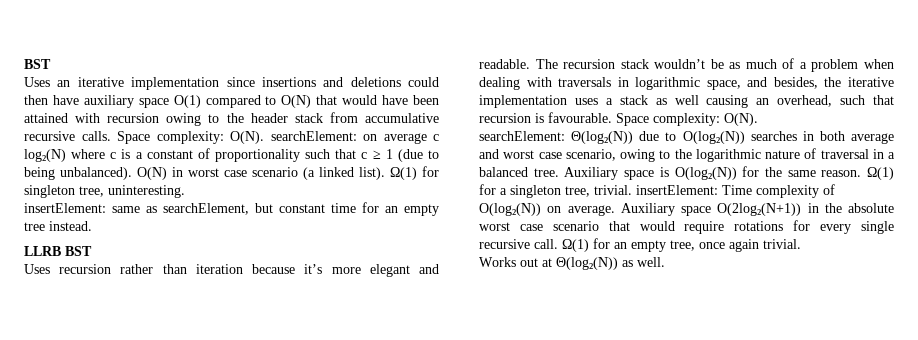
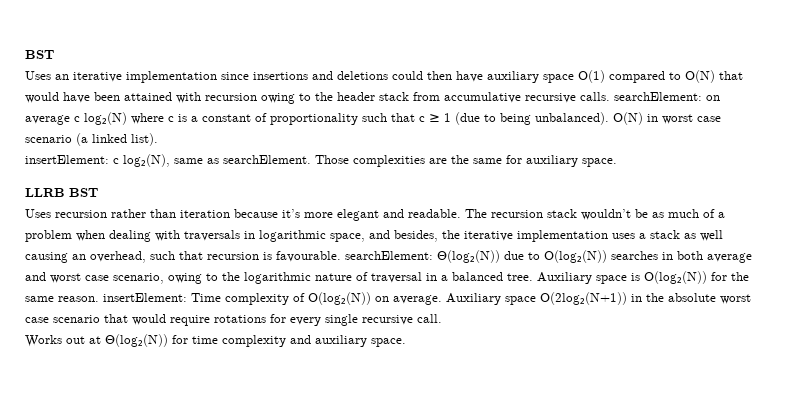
- Uses an iterative implementation since insertions and deletions could then have auxiliary space O(1) compared to O(N) that would have been attained with recursion owing to the header stack from accumulative recursive calls. Space complexity: O(N). searchElement: on average c log₂(N) where c is a constant of proportionality such that c ≥ 1 (due to being unbalanced).
+ Uses an iterative implementation since insertions and deletions could then have auxiliary space O(1) compared to O(N) that would have been attained with recursion owing to the header stack from accumulative recursive calls. searchElement: on average c log₂(N) where c is a constant of proportionality such that c ≥ 1 (due to being unbalanced).
- O(N) in worst case scenario (a linked list). Ω(1) for singleton tree, uninteresting.
- insertElement: same as searchElement, but constant time for an empty tree instead.
+ O(N) in worst case scenario (a linked list).
+ insertElement: c log₂(N), same as searchElement. Those complexities are the same for auxiliary space.
- The recursion stack wouldn’t be as much of a problem when dealing with traversals in logarithmic space, and besides, the iterative implementation uses a stack as well causing an overhead, such that recursion is favourable. Space complexity: O(N).
- searchElement: Θ(log₂(N)) due to O(log₂(N)) searches in both average and worst case scenario, owing to the logarithmic nature of traversal in a balanced tree.
+ The recursion stack wouldn’t be as much of a problem when dealing with traversals in logarithmic space, and besides, the iterative implementation uses a stack as well causing an overhead, such that recursion is favourable. searchElement: Θ(log₂(N)) due to O(log₂(N)) searches in both average and worst case scenario, owing to the logarithmic nature of traversal in a balanced tree.
- Auxiliary space is O(log₂(N)) for the same reason. Ω(1) for a singleton tree, trivial. insertElement: Time complexity of O(log₂(N)) on average.
+ Auxiliary space is O(log₂(N)) for the same reason. insertElement: Time complexity of O(log₂(N)) on average.
- Auxiliary space O(2log₂(N+1)) in the absolute worst case scenario that would require rotations for every single recursive call. Ω(1) for an empty tree, once again trivial.
- Works out at Θ(log₂(N)) as well.
+ Auxiliary space O(2log₂(N+1)) in the absolute worst case scenario that would require rotations for every single recursive call.
+ Works out at Θ(log₂(N)) for time complexity and auxiliary space.

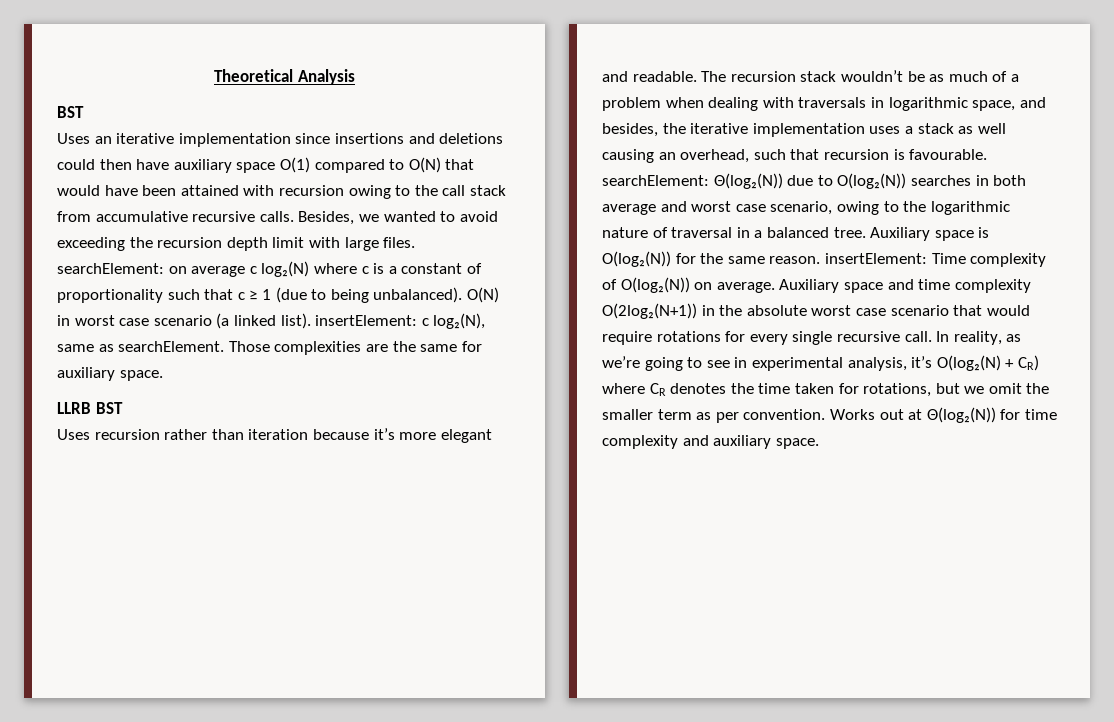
+ Theoretical Analysis
- Uses an iterative implementation since insertions and deletions could then have auxiliary space O(1) compared to O(N) that would have been attained with recursion owing to the header stack from accumulative recursive calls. searchElement: on average c log₂(N) where c is a constant of proportionality such that c ≥ 1 (due to being unbalanced).
+ Uses an iterative implementation since insertions and deletions could then have auxiliary space O(1) compared to O(N) that would have been attained with recursion owing to the call stack from accumulative recursive calls. Besides, we wanted to avoid exceeding the recursion depth limit with large files. searchElement: on average c log₂(N) where c is a constant of proportionality such that c ≥ 1 (due to being unbalanced).
- O(N) in worst case scenario (a linked list).
- insertElement: c log₂(N), same as searchElement.
+ O(N) in worst case scenario (a linked list). insertElement: c log₂(N), same as searchElement.
- Auxiliary space O(2log₂(N+1)) in the absolute worst case scenario that would require rotations for every single recursive call.
- Works out at Θ(log₂(N)) for time complexity and auxiliary space.
+ Auxiliary space and time complexity O(2log₂(N+1)) in the absolute worst case scenario that would require rotations for every single recursive call. In reality, as we’re going to see in experimental analysis, it’s O(log₂(N) + CR) where CR denotes the time taken for rotations, but we omit the smaller term as per convention. Works out at Θ(log₂(N)) for time complexity and auxiliary space.

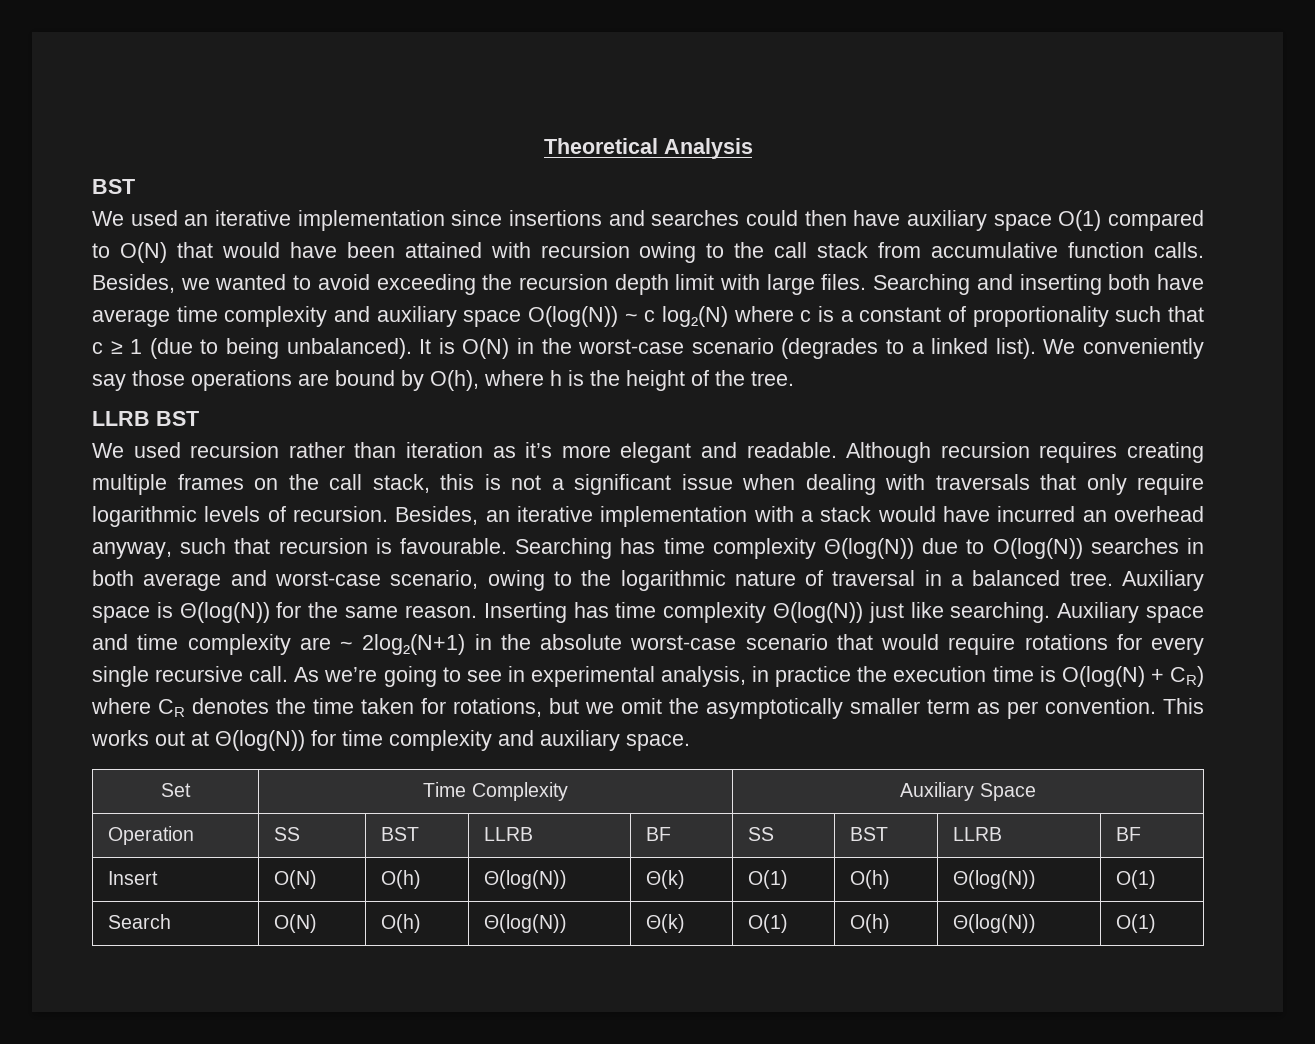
- Uses an iterative implementation since insertions and deletions could then have auxiliary space O(1) compared to O(N) that would have been attained with recursion owing to the call stack from accumulative recursive calls.
+ We used an iterative implementation since insertions and searches could then have auxiliary space O(1) compared to O(N) that would have been attained with recursion owing to the call stack from accumulative function calls.
- Besides, we wanted to avoid exceeding the recursion depth limit with large files. searchElement: on average c log₂(N) where c is a constant of proportionality such that c ≥ 1 (due to being unbalanced).
+ Besides, we wanted to avoid exceeding the recursion depth limit with large files. Searching and inserting both have average time complexity and auxiliary space O(log(N)) ~ c log₂(N) where c is a constant of proportionality such that c ≥ 1 (due to being unbalanced).
- O(N) in worst case scenario (a linked list). insertElement: c log₂(N), same as searchElement. Those complexities are the same for auxiliary space.
+ It is O(N) in the worst-case scenario (degrades to a linked list). We conveniently say those operations are bound by O(h), where h is the height of the tree.
- Uses recursion rather than iteration because it’s more elegant and readable.
+ We used recursion rather than iteration as it’s more elegant and readable.
- The recursion stack wouldn’t be as much of a problem when dealing with traversals in logarithmic space, and besides, the iterative implementation uses a stack as well causing an overhead, such that recursion is favourable. searchElement: Θ(log₂(N)) due to O(log₂(N)) searches in both average and worst case scenario, owing to the logarithmic nature of traversal in a balanced tree.
+ Although recursion requires creating multiple frames on the call stack, this is not a significant issue when dealing with traversals that only require logarithmic levels of recursion. Besides, an iterative implementation with a stack would have incurred an overhead anyway, such that recursion is favourable. Searching has time complexity Θ(log(N)) due to O(log(N)) searches in both average and worst-case scenario, owing to the logarithmic nature of traversal in a balanced tree.
- Auxiliary space is O(log₂(N)) for the same reason. insertElement: Time complexity of O(log₂(N)) on average.
+ Auxiliary space is Θ(log(N)) for the same reason. Inserting has time complexity Θ(log(N)) just like searching.
- Auxiliary space and time complexity O(2log₂(N+1)) in the absolute worst case scenario that would require rotations for every single recursive call.
+ Auxiliary space and time complexity are ~ 2log₂(N+1) in the absolute worst-case scenario that would require rotations for every single recursive call.
- In reality, as we’re going to see in experimental analysis, it’s O(log₂(N) + CR) where CR denotes the time taken for rotations, but we omit the smaller term as per convention.
+ As we’re going to see in experimental analysis, in practice the execution time is O(log(N) + CR) where CR denotes the time taken for rotations, but we omit the asymptotically smaller term as per convention.
- Works out at Θ(log₂(N)) for time complexity and auxiliary space.
+ This works out at Θ(log(N)) for time complexity and auxiliary space.
+ Set | Time Complexity | Auxiliary Space
+ Operation | SS | BST | LLRB | BF | SS | BST | LLRB | BF
+ Insert | O(N) | O(h) | Θ(log(N)) | Θ(k) | O(1) | O(h) | Θ(log(N)) | O(1)
+ Search | O(N) | O(h) | Θ(log(N)) | Θ(k) | O(1) | O(h) | Θ(log(N)) | O(1)

